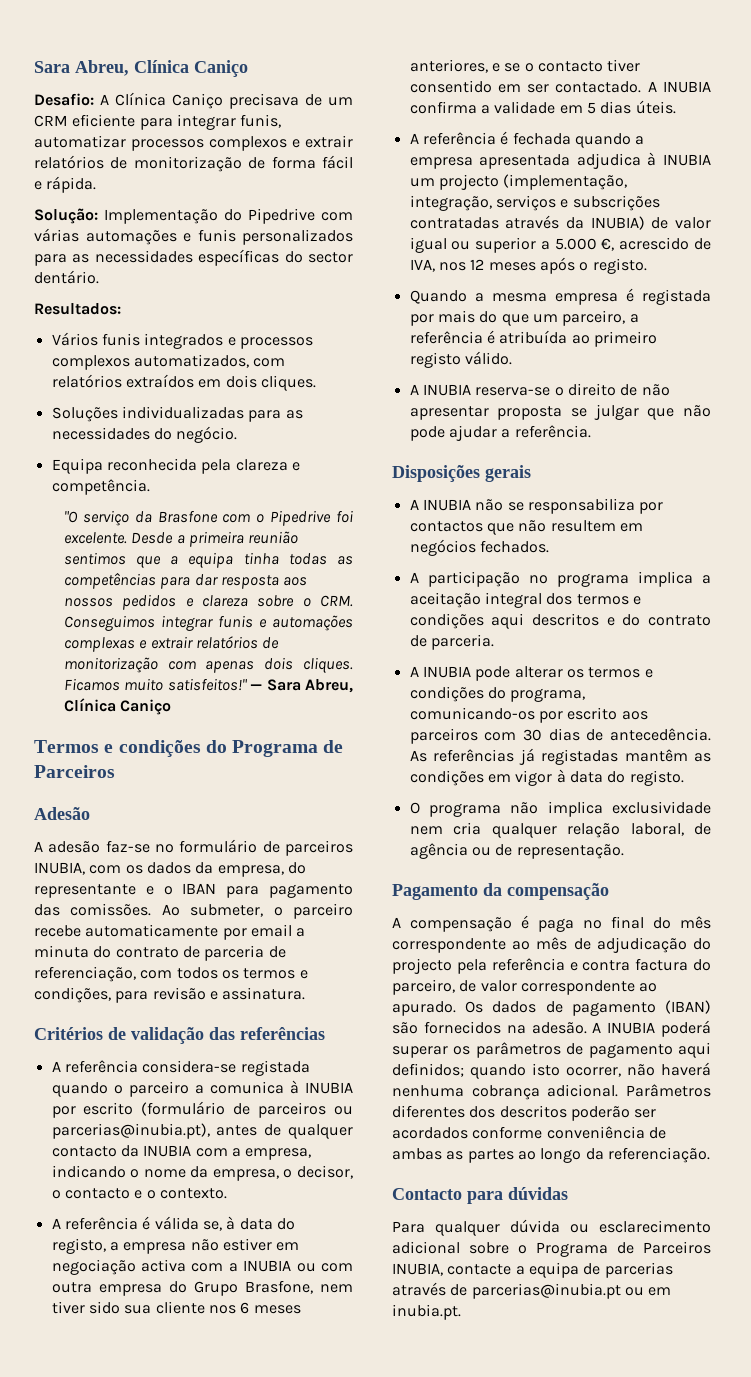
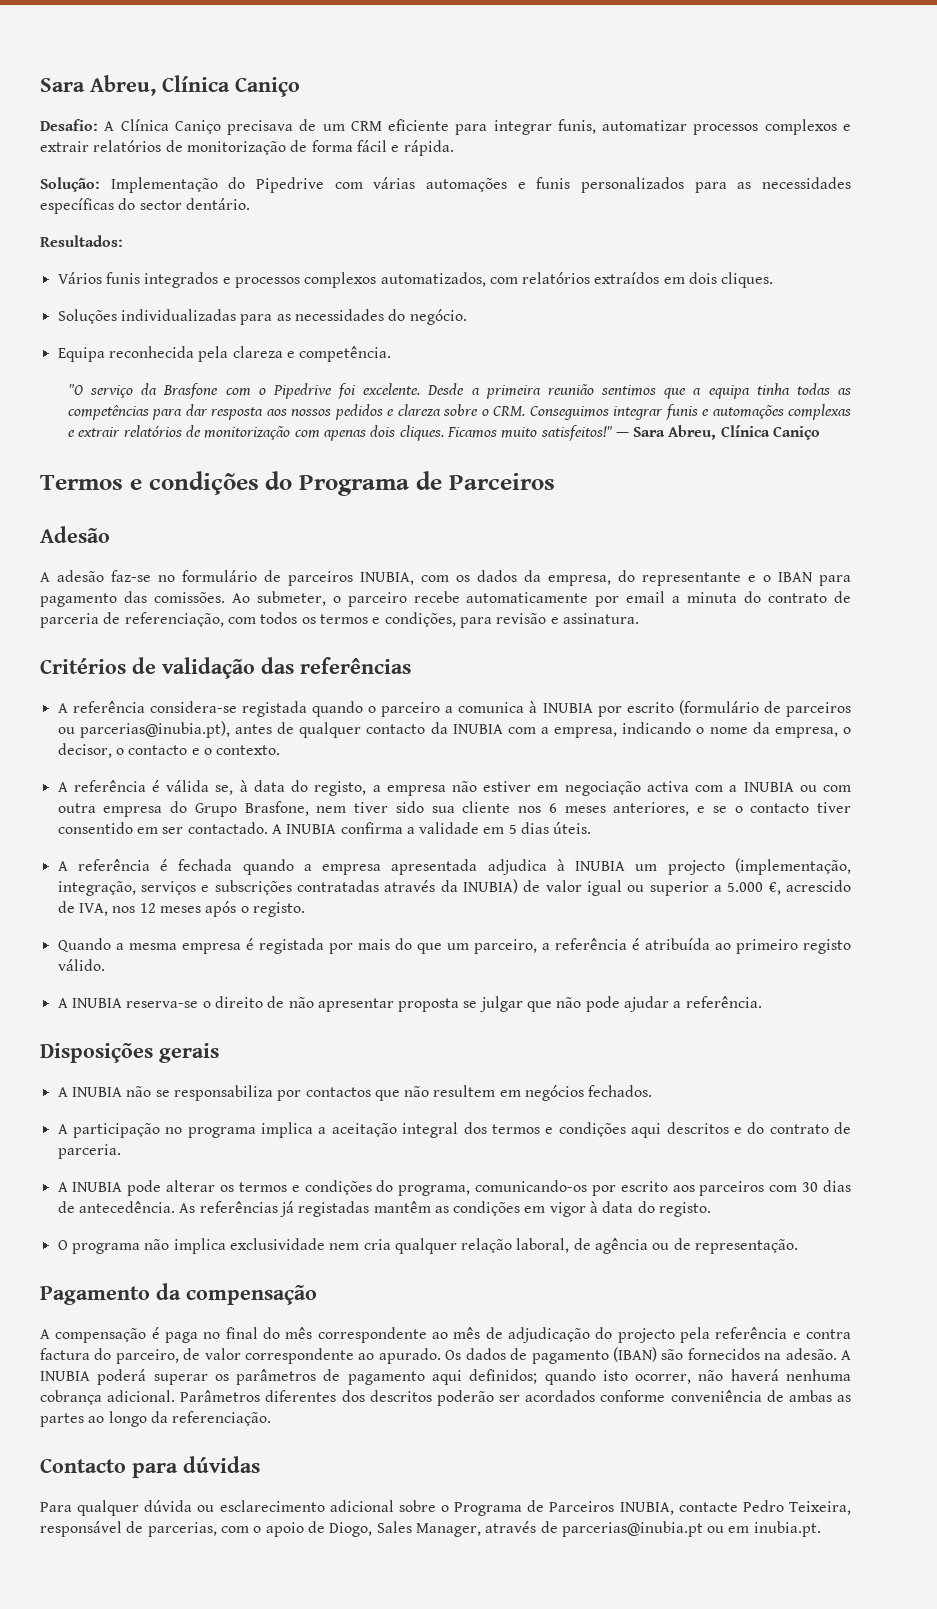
- Para qualquer dúvida ou esclarecimento adicional sobre o Programa de Parceiros INUBIA, contacte a equipa de parcerias através de parcerias@inubia.pt ou em inubia.pt.
+ Para qualquer dúvida ou esclarecimento adicional sobre o Programa de Parceiros INUBIA, contacte Pedro Teixeira, responsável de parcerias, com o apoio de Diogo, Sales Manager, através de parcerias@inubia.pt ou em inubia.pt.

